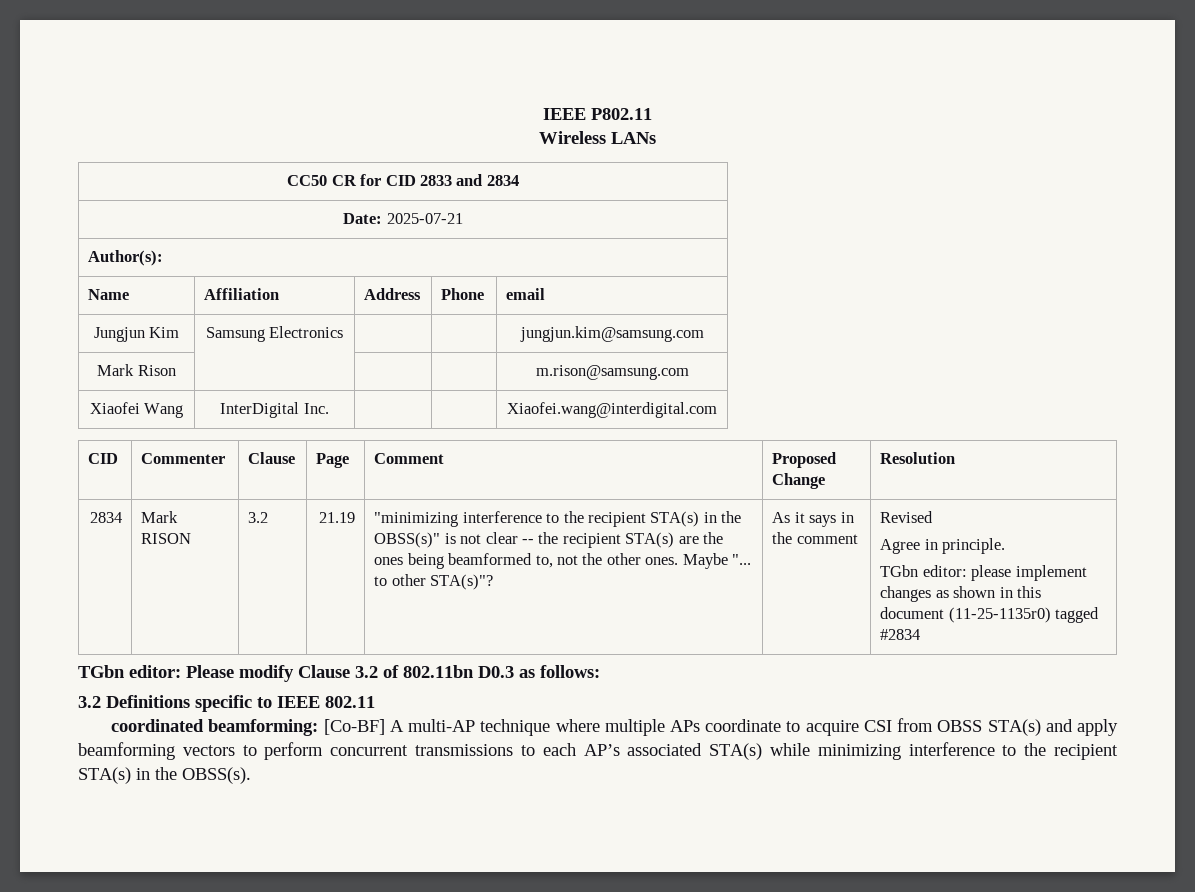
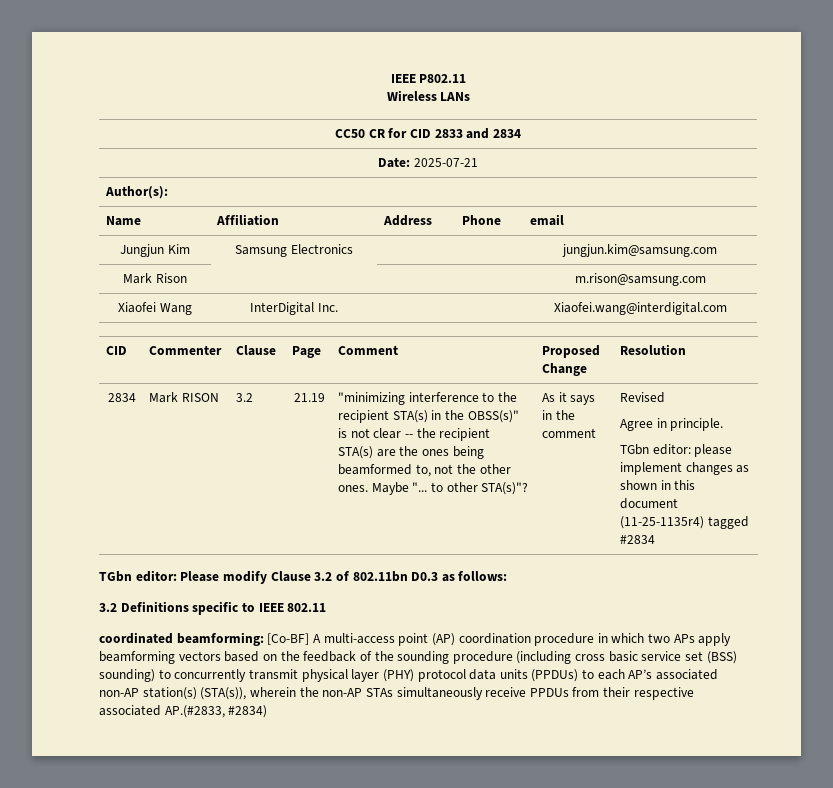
- TGbn editor: please implement changes as shown in this document (11-25-1135r0) tagged #2834
+ TGbn editor: please implement changes as shown in this document (11-25-1135r4) tagged #2834
- coordinated beamforming: [Co-BF] A multi-AP technique where multiple APs coordinate to acquire CSI from OBSS STA(s) and apply beamforming vectors to perform concurrent transmissions to each AP’s associated STA(s) while minimizing interference to the recipient STA(s) in the OBSS(s).
+ coordinated beamforming: [Co-BF] A multi-access point (AP) coordination procedure in which two APs apply beamforming vectors based on the feedback of the sounding procedure (including cross basic service set (BSS) sounding) to concurrently transmit physical layer (PHY) protocol data units (PPDUs) to each AP’s associated non-AP station(s) (STA(s)), wherein the non-AP STAs simultaneously receive PPDUs from their respective associated AP.(#2833, #2834)

